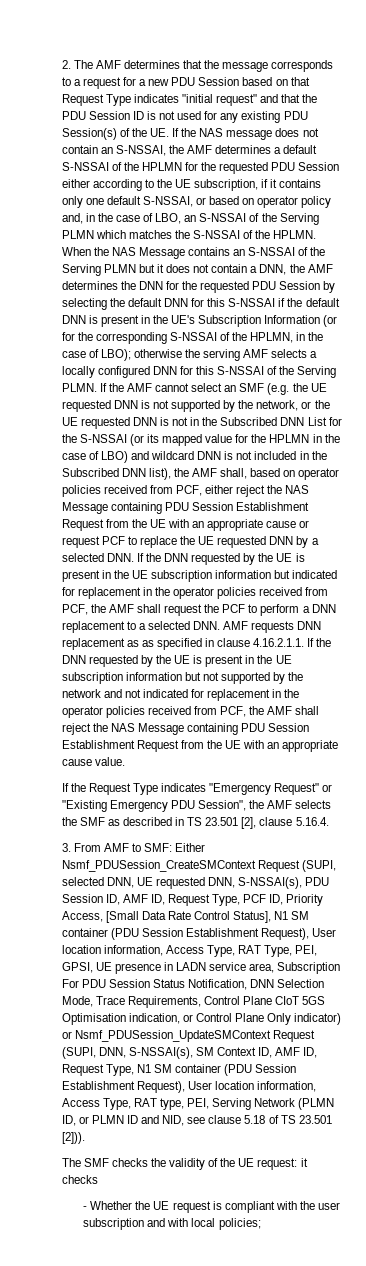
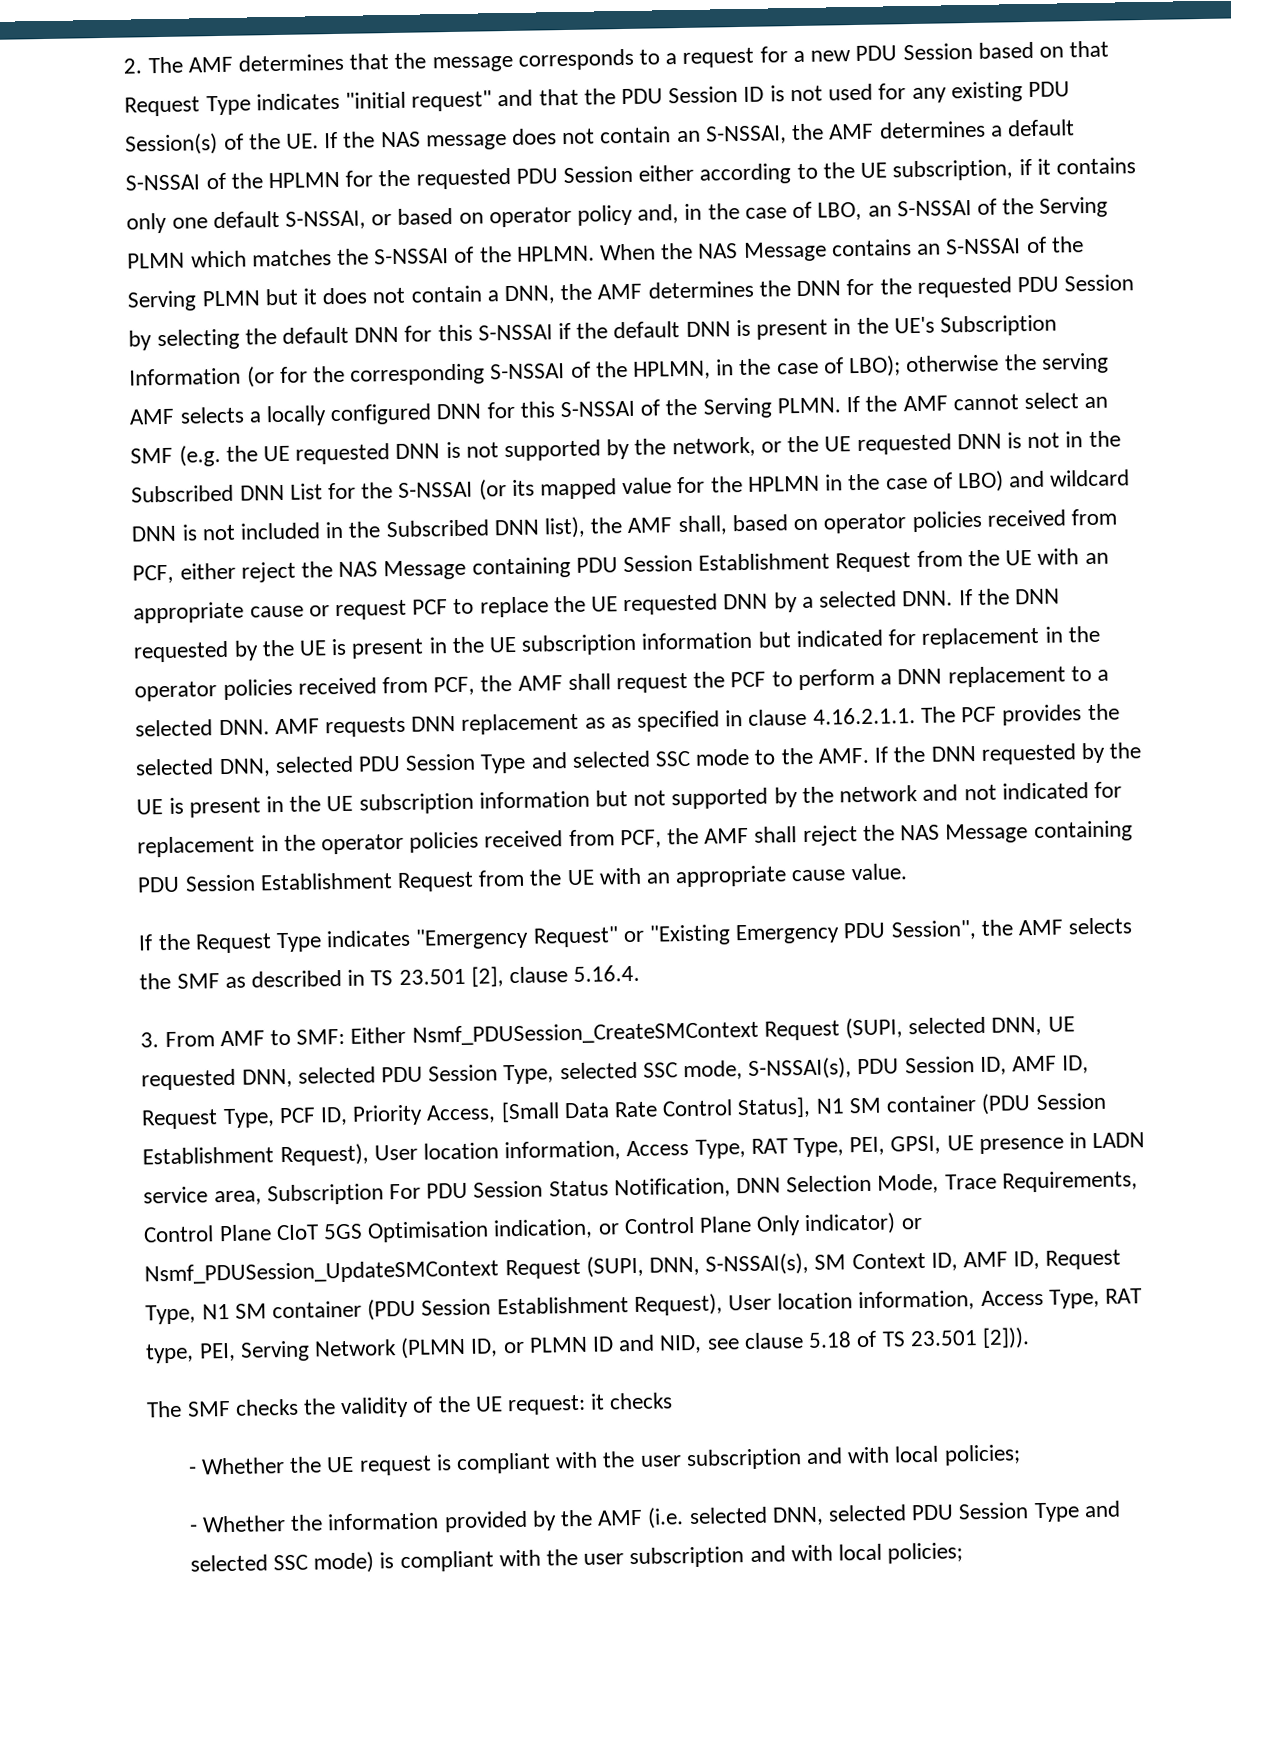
- If the AMF cannot select an SMF (e.g. the UE requested DNN is not supported by the network, or the UE requested DNN is not in the Subscribed DNN List for the S-NSSAI (or its mapped value for the HPLMN in the case of LBO) and wildcard DNN is not included in the Subscribed DNN list), the AMF shall, based on operator policies received from PCF, either reject the NAS Message containing PDU Session Establishment Request from the UE with an appropriate cause or request PCF to replace the UE requested DNN by a selected DNN. If the DNN requested by the UE is present in the UE subscription information but indicated for replacement in the operator policies received from PCF, the AMF shall request the PCF to perform a DNN replacement to a selected DNN. AMF requests DNN replacement as as specified in clause 4.16.2.1.1. If the DNN requested by the UE is present in the UE subscription information but not supported by the network and not indicated for replacement in the operator policies received from PCF, the AMF shall reject the NAS Message containing PDU Session Establishment Request from the UE with an appropriate cause value.
+ If the AMF cannot select an SMF (e.g. the UE requested DNN is not supported by the network, or the UE requested DNN is not in the Subscribed DNN List for the S-NSSAI (or its mapped value for the HPLMN in the case of LBO) and wildcard DNN is not included in the Subscribed DNN list), the AMF shall, based on operator policies received from PCF, either reject the NAS Message containing PDU Session Establishment Request from the UE with an appropriate cause or request PCF to replace the UE requested DNN by a selected DNN. If the DNN requested by the UE is present in the UE subscription information but indicated for replacement in the operator policies received from PCF, the AMF shall request the PCF to perform a DNN replacement to a selected DNN. AMF requests DNN replacement as as specified in clause 4.16.2.1.1. The PCF provides the selected DNN, selected PDU Session Type and selected SSC mode to the AMF. If the DNN requested by the UE is present in the UE subscription information but not supported by the network and not indicated for replacement in the operator policies received from PCF, the AMF shall reject the NAS Message containing PDU Session Establishment Request from the UE with an appropriate cause value.
- Either Nsmf_PDUSession_CreateSMContext Request (SUPI, selected DNN, UE requested DNN, S-NSSAI(s), PDU Session ID, AMF ID, Request Type, PCF ID, Priority Access, [Small Data Rate Control Status], N1 SM container (PDU Session Establishment Request), User location information, Access Type, RAT Type, PEI, GPSI, UE presence in LADN service area, Subscription For PDU Session Status Notification, DNN Selection Mode, Trace Requirements, Control Plane CIoT 5GS Optimisation indication, or Control Plane Only indicator) or Nsmf_PDUSession_UpdateSMContext Request (SUPI, DNN, S-NSSAI(s), SM Context ID, AMF ID, Request Type, N1 SM container (PDU Session Establishment Request), User location information, Access Type, RAT type, PEI, Serving Network (PLMN ID, or PLMN ID and NID, see clause 5.18 of TS 23.501 [2])).
+ Either Nsmf_PDUSession_CreateSMContext Request (SUPI, selected DNN, UE requested DNN, selected PDU Session Type, selected SSC mode, S-NSSAI(s), PDU Session ID, AMF ID, Request Type, PCF ID, Priority Access, [Small Data Rate Control Status], N1 SM container (PDU Session Establishment Request), User location information, Access Type, RAT Type, PEI, GPSI, UE presence in LADN service area, Subscription For PDU Session Status Notification, DNN Selection Mode, Trace Requirements, Control Plane CIoT 5GS Optimisation indication, or Control Plane Only indicator) or Nsmf_PDUSession_UpdateSMContext Request (SUPI, DNN, S-NSSAI(s), SM Context ID, AMF ID, Request Type, N1 SM container (PDU Session Establishment Request), User location information, Access Type, RAT type, PEI, Serving Network (PLMN ID, or PLMN ID and NID, see clause 5.18 of TS 23.501 [2])).
+ - Whether the information provided by the AMF (i.e. selected DNN, selected PDU Session Type and selected SSC mode) is compliant with the user subscription and with local policies;

